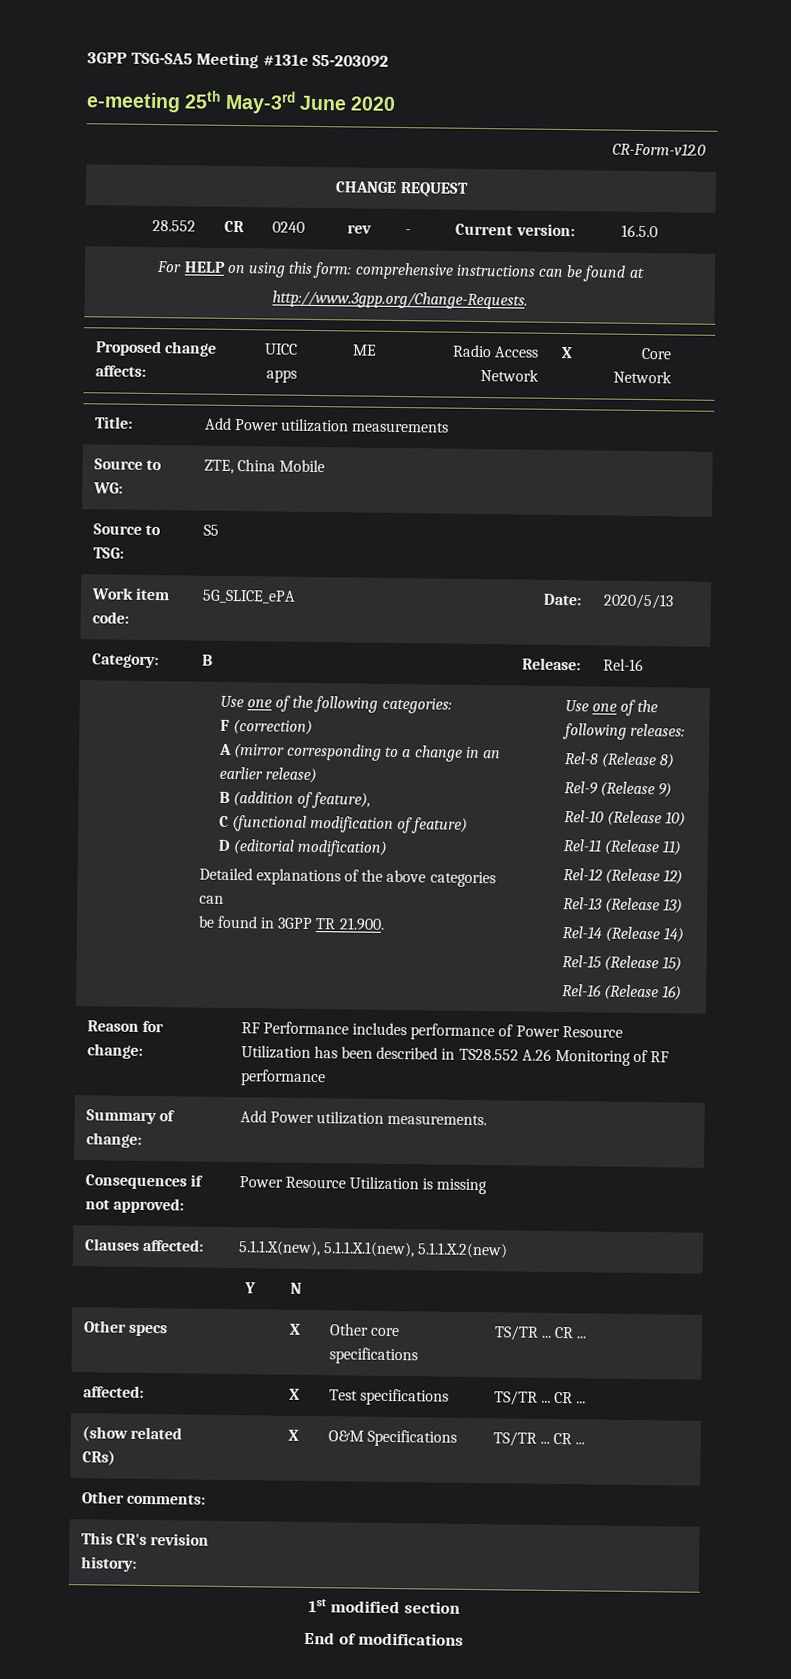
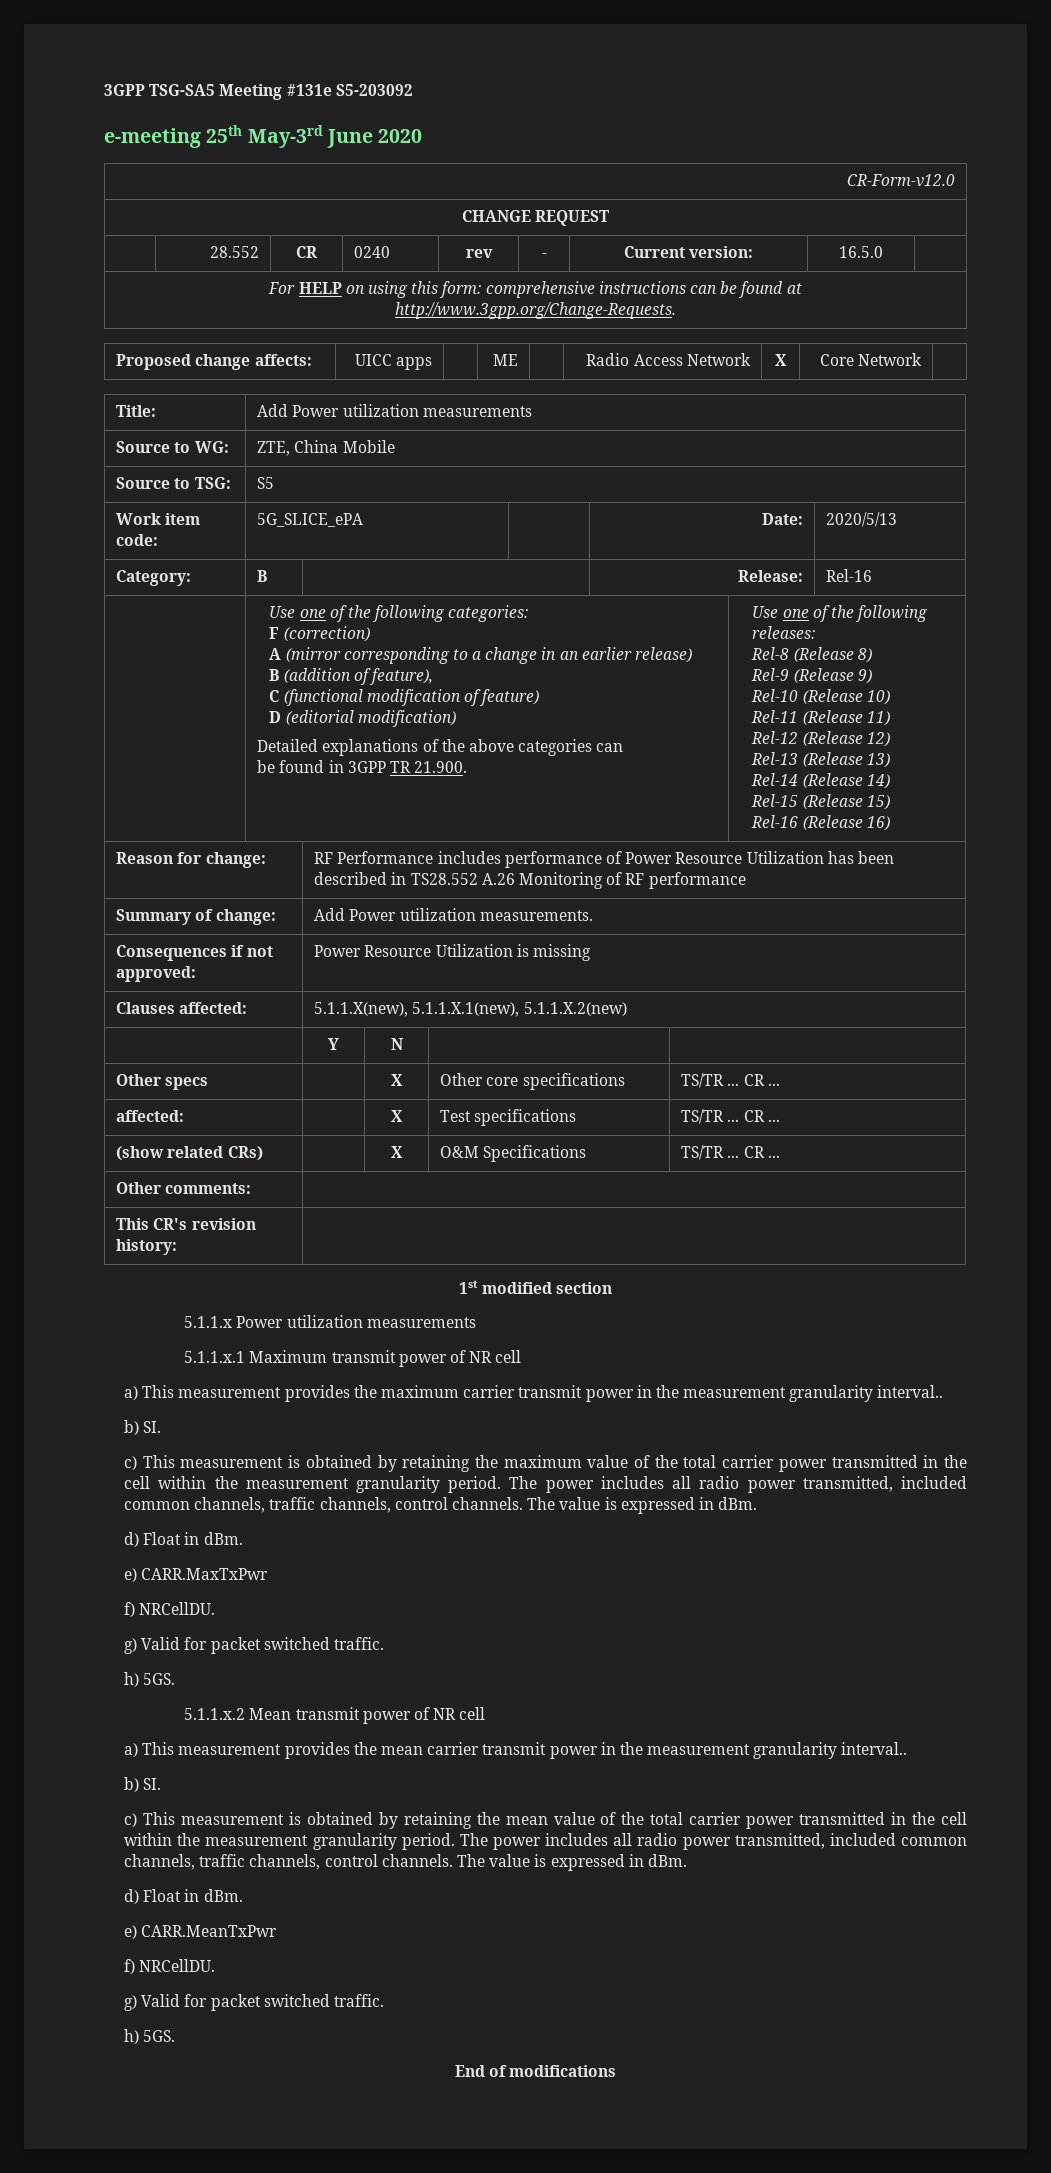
+ 5.1.1.x Power utilization measurements
+ 5.1.1.x.1 Maximum transmit power of NR cell
+ a) This measurement provides the maximum carrier transmit power in the measurement granularity interval..
+ b) SI.
+ c) This measurement is obtained by retaining the maximum value of the total carrier power transmitted in the cell within the measurement granularity period. The power includes all radio power transmitted, included common channels, traffic channels, control channels. The value is expressed in dBm.
+ d) Float in dBm.
+ e) CARR.MaxTxPwr
+ f) NRCellDU.
+ g) Valid for packet switched traffic.
+ h) 5GS.
+ 5.1.1.x.2 Mean transmit power of NR cell
+ a) This measurement provides the mean carrier transmit power in the measurement granularity interval..
+ b) SI.
+ c) This measurement is obtained by retaining the mean value of the total carrier power transmitted in the cell within the measurement granularity period. The power includes all radio power transmitted, included common channels, traffic channels, control channels. The value is expressed in dBm.
+ d) Float in dBm.
+ e) CARR.MeanTxPwr
+ f) NRCellDU.
+ g) Valid for packet switched traffic.
+ h) 5GS.

